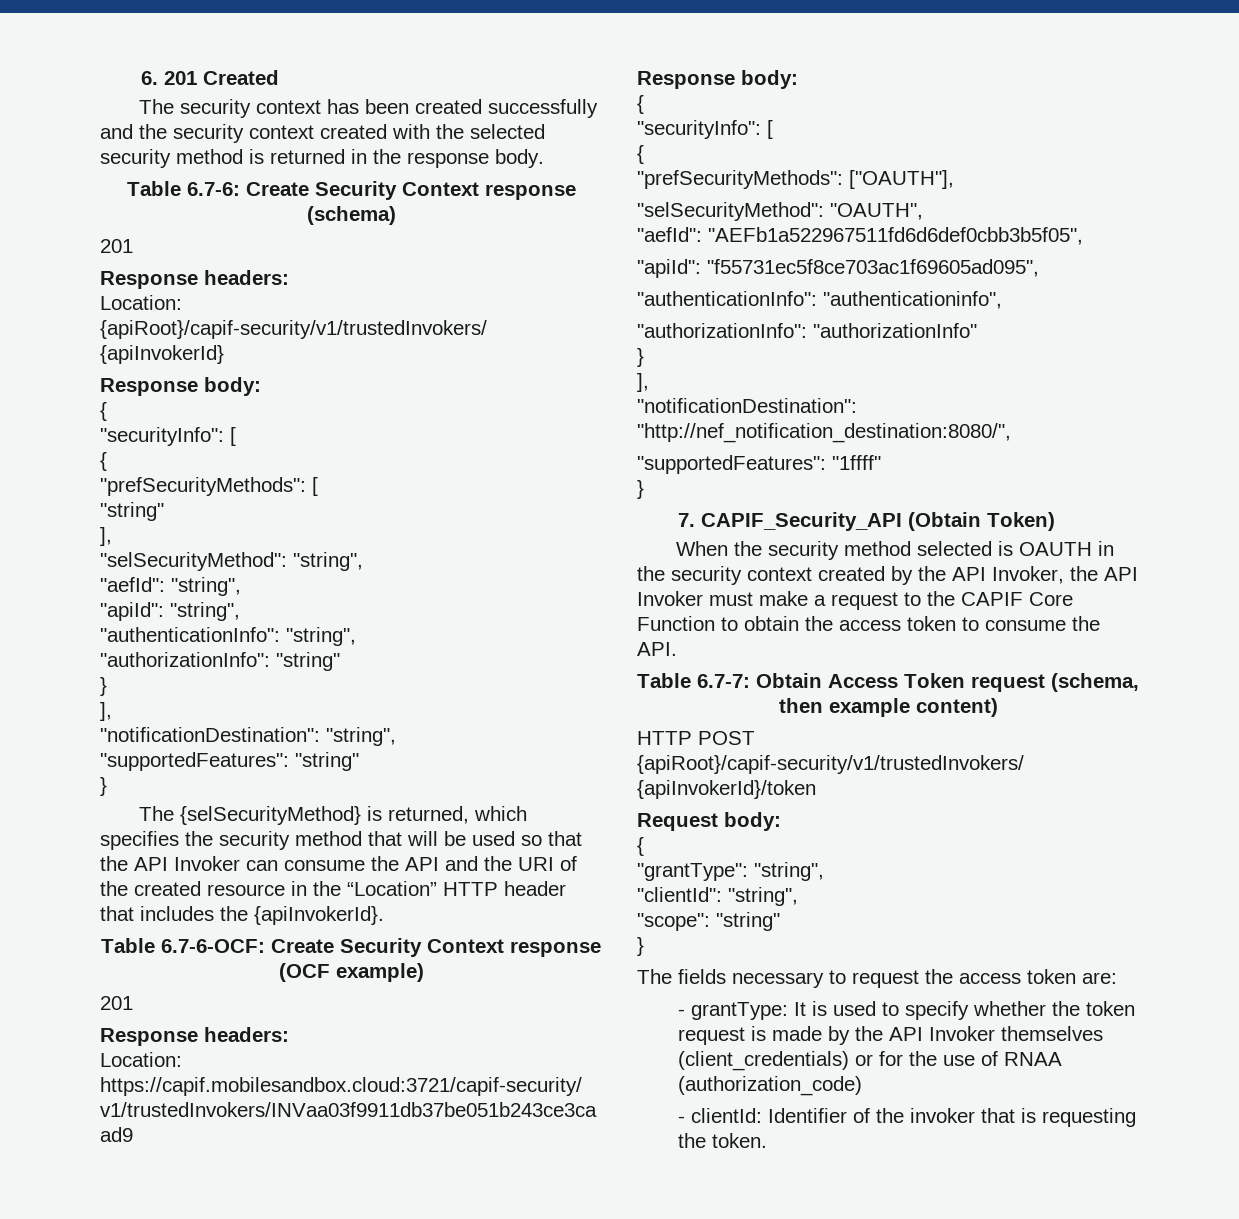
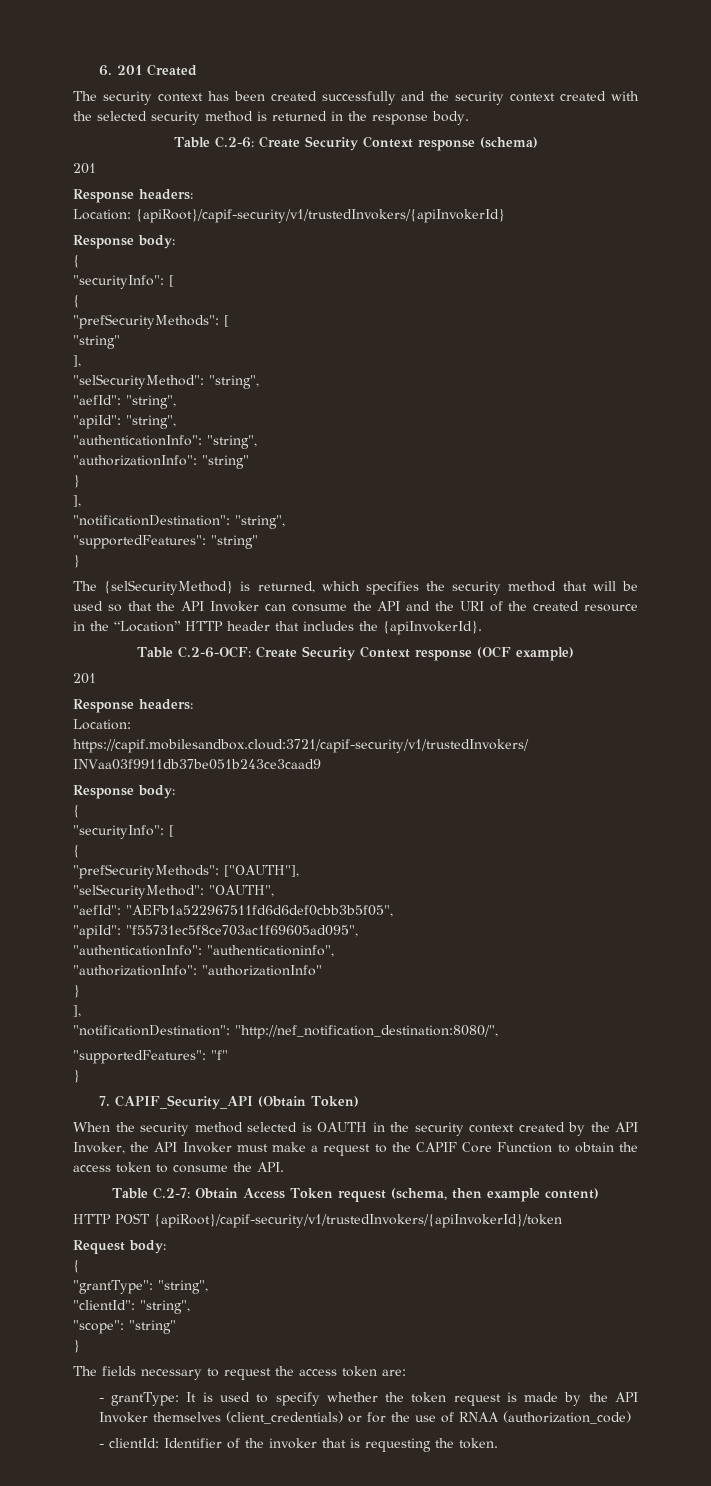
- Table 6.7-6: Create Security Context response (schema)
+ Table C.2-6: Create Security Context response (schema)
- Table 6.7-6-OCF: Create Security Context response (OCF example)
+ Table C.2-6-OCF: Create Security Context response (OCF example)
- "supportedFeatures": "1ffff"
+ "supportedFeatures": "f"
- Table 6.7-7: Obtain Access Token request (schema, then example content)
+ Table C.2-7: Obtain Access Token request (schema, then example content)

